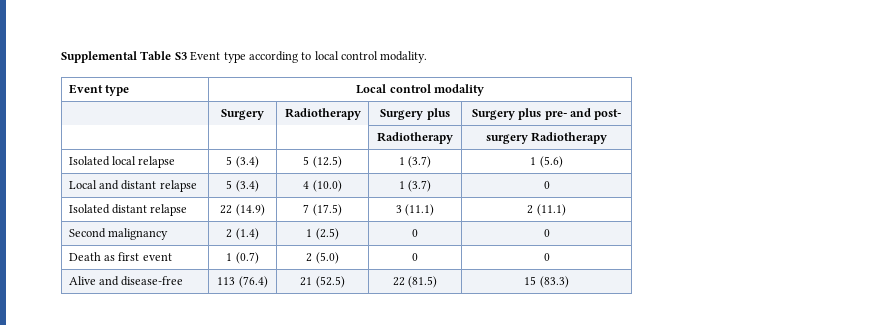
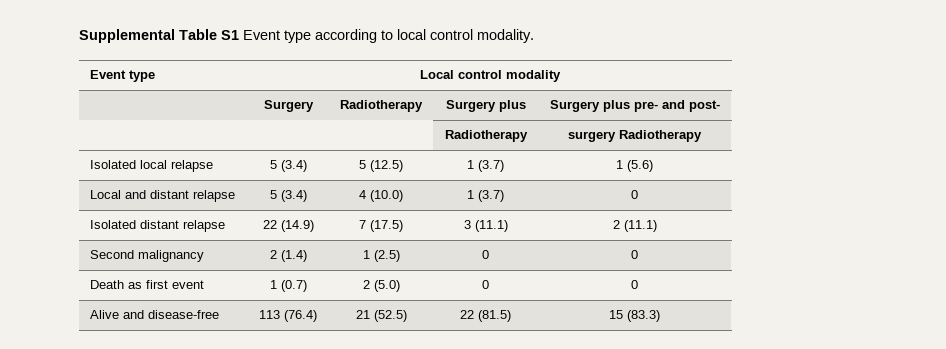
- Supplemental Table S3 Event type according to local control modality.
+ Supplemental Table S1 Event type according to local control modality.

